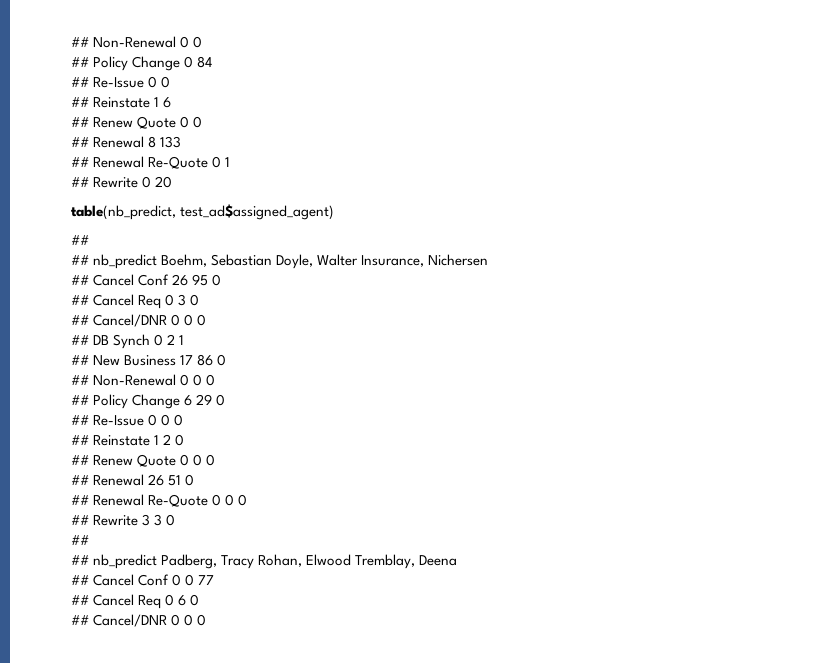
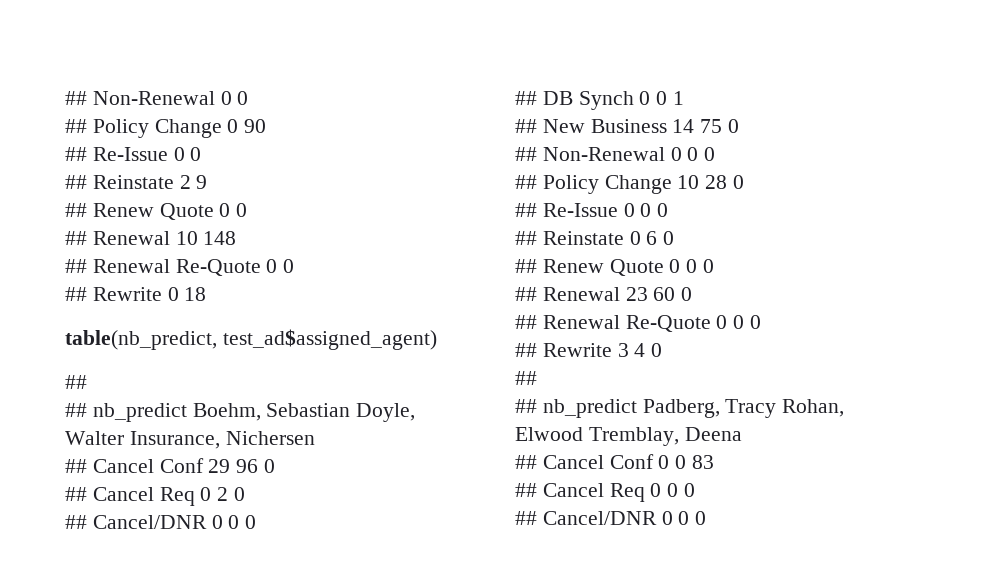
- ## Policy Change 0 84
+ ## Policy Change 0 90
- ## Reinstate 1 6
+ ## Reinstate 2 9
- ## Renewal 8 133
- ## Renewal Re-Quote 0 1
+ ## Renewal 10 148
+ ## Renewal Re-Quote 0 0
- ## Rewrite 0 20
+ ## Rewrite 0 18
- ## Cancel Conf 26 95 0
+ ## Cancel Conf 29 96 0
- ## Cancel Req 0 3 0
+ ## Cancel Req 0 2 0
- ## DB Synch 0 2 1
+ ## DB Synch 0 0 1
- ## New Business 17 86 0
+ ## New Business 14 75 0
- ## Policy Change 6 29 0
+ ## Policy Change 10 28 0
- ## Reinstate 1 2 0
+ ## Reinstate 0 6 0
- ## Renewal 26 51 0
+ ## Renewal 23 60 0
- ## Rewrite 3 3 0
+ ## Rewrite 3 4 0
- ## Cancel Conf 0 0 77
- ## Cancel Req 0 6 0
+ ## Cancel Conf 0 0 83
+ ## Cancel Req 0 0 0

